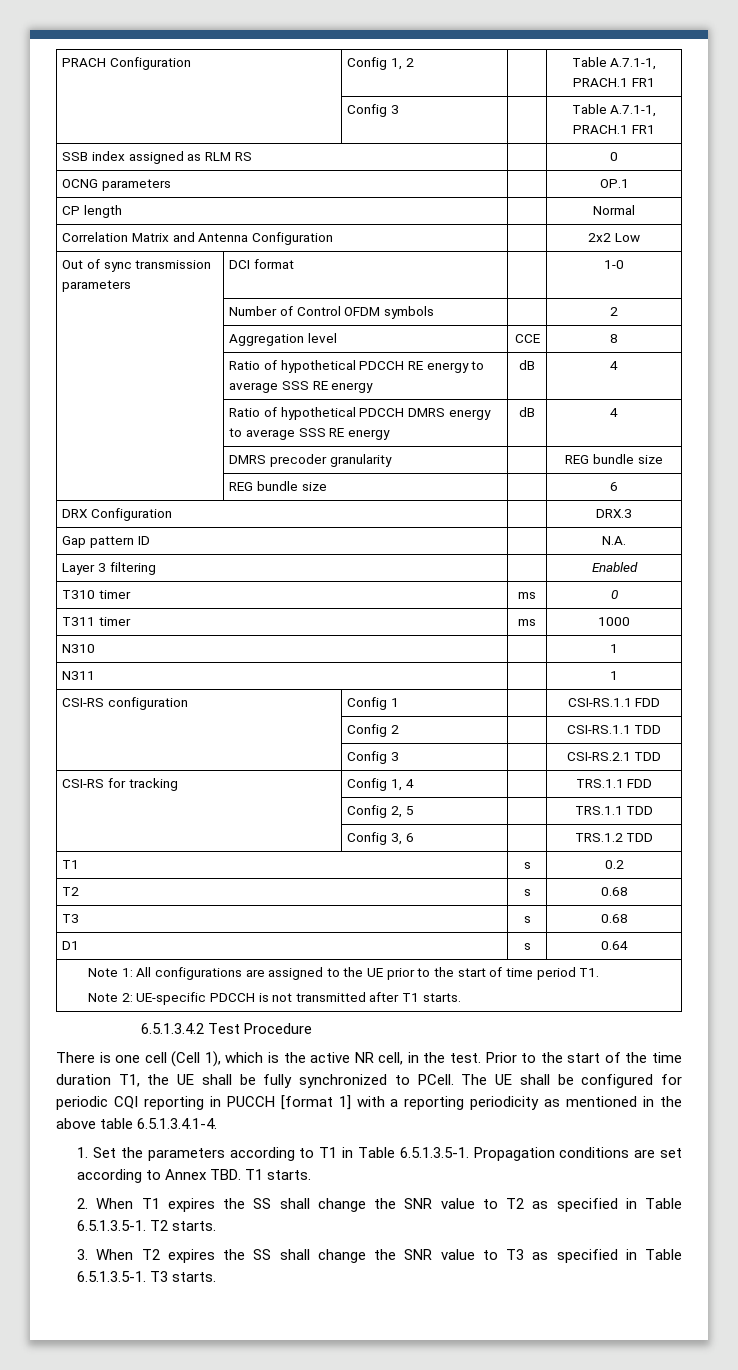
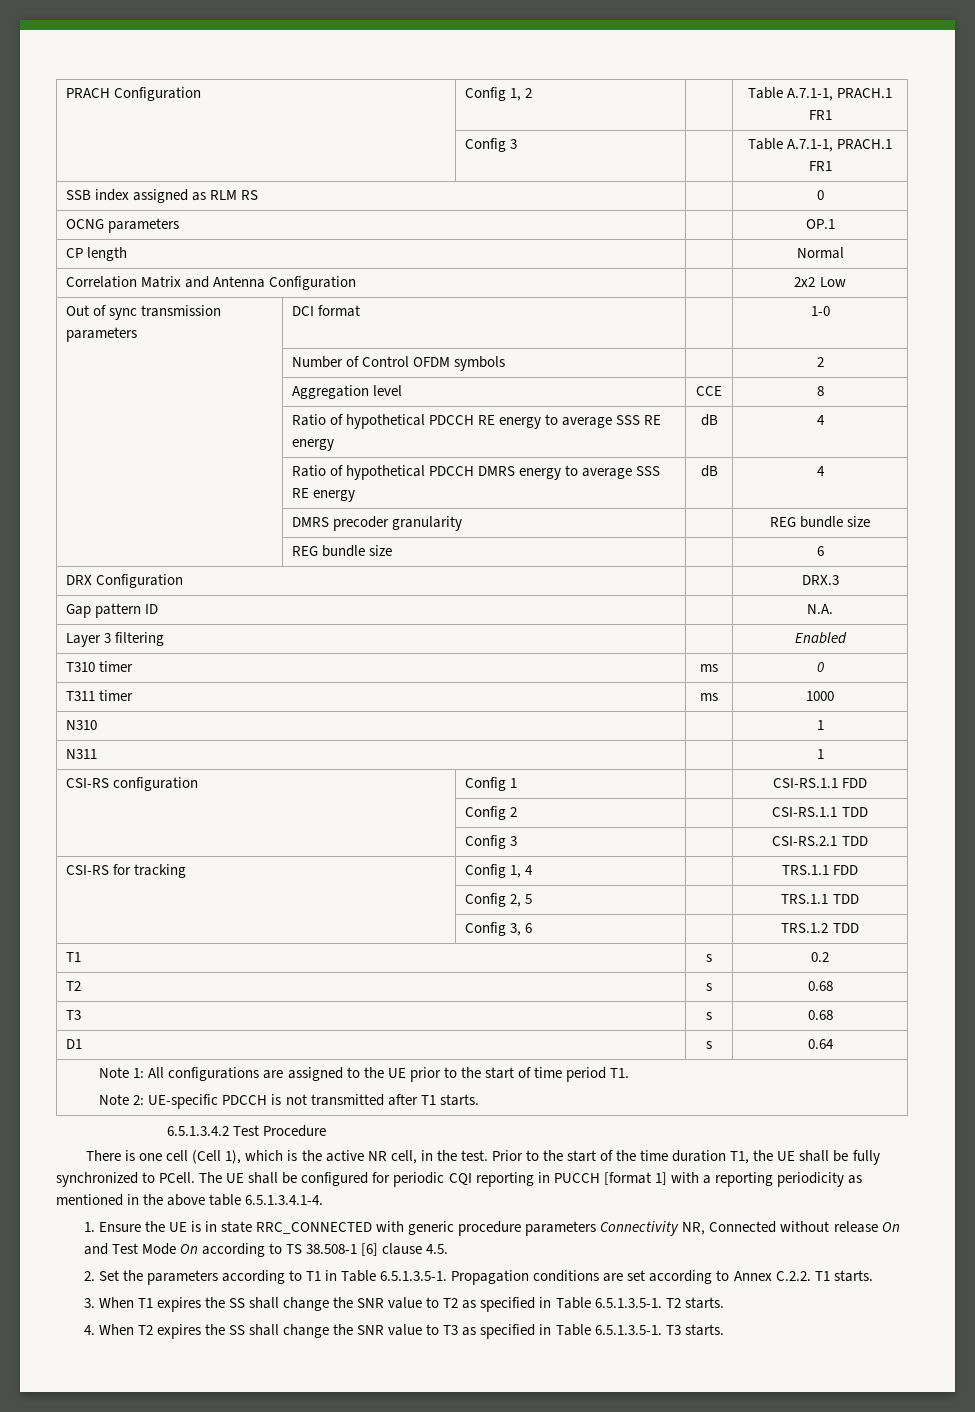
- 1. Set the parameters according to T1 in Table 6.5.1.3.5-1. Propagation conditions are set according to Annex TBD. T1 starts.
- 2. When T1 expires the SS shall change the SNR value to T2 as specified in Table 6.5.1.3.5-1. T2 starts.
+ 1. Ensure the UE is in state RRC_CONNECTED with generic procedure parameters Connectivity NR, Connected without release On and Test Mode On according to TS 38.508-1 [6] clause 4.5.
+ 2. Set the parameters according to T1 in Table 6.5.1.3.5-1. Propagation conditions are set according to Annex C.2.2. T1 starts.
+ 3. When T1 expires the SS shall change the SNR value to T2 as specified in Table 6.5.1.3.5-1. T2 starts.
- 3. When T2 expires the SS shall change the SNR value to T3 as specified in Table 6.5.1.3.5-1. T3 starts.
+ 4. When T2 expires the SS shall change the SNR value to T3 as specified in Table 6.5.1.3.5-1. T3 starts.

